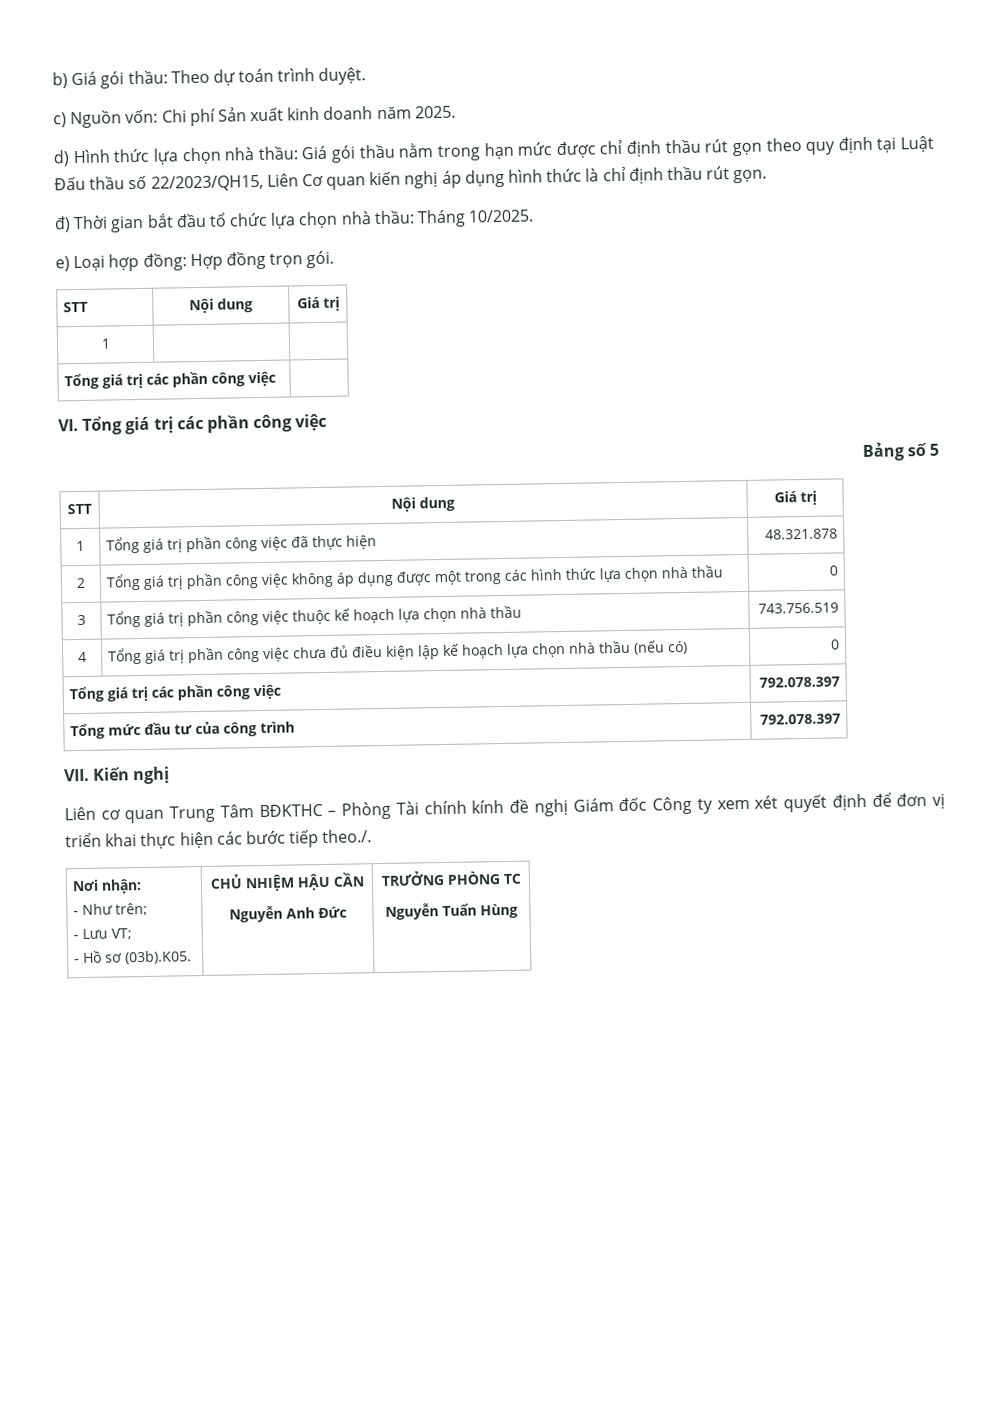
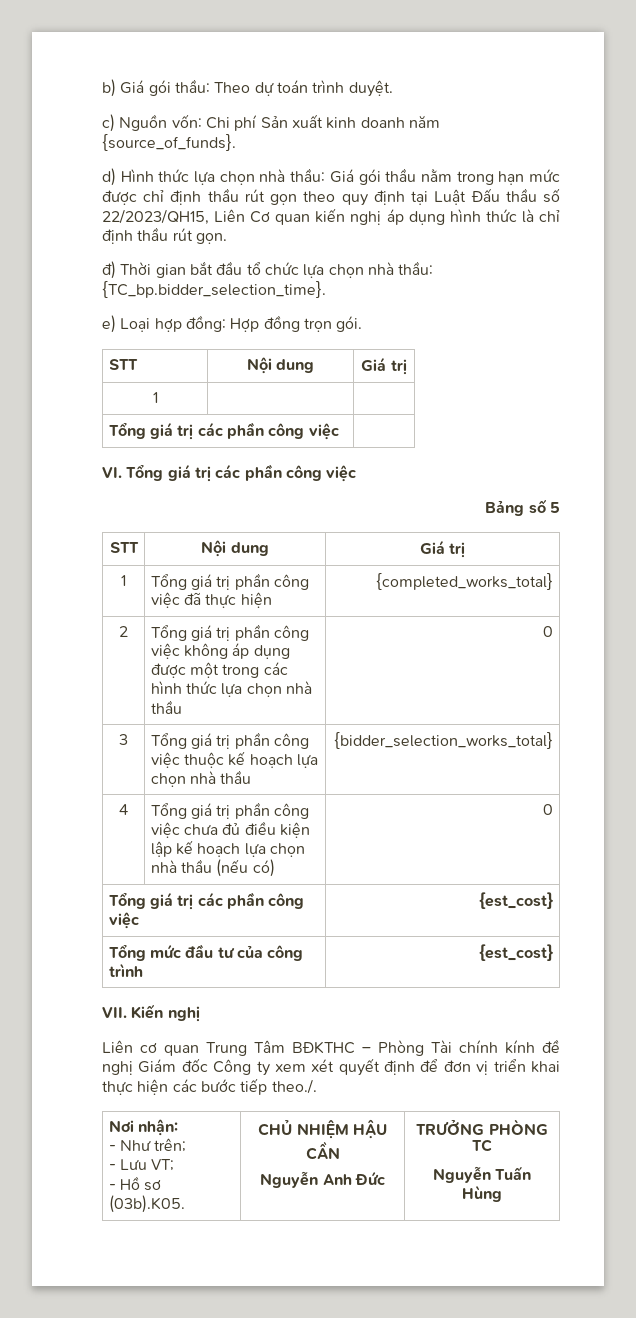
- c) Nguồn vốn: Chi phí Sản xuất kinh doanh năm 2025.
+ c) Nguồn vốn: Chi phí Sản xuất kinh doanh năm {source_of_funds}.
- đ) Thời gian bắt đầu tổ chức lựa chọn nhà thầu: Tháng 10/2025.
+ đ) Thời gian bắt đầu tổ chức lựa chọn nhà thầu: {TC_bp.bidder_selection_time}.
- 1 | Tổng giá trị phần công việc đã thực hiện | 48.321.878
+ 1 | Tổng giá trị phần công việc đã thực hiện | {completed_works_total}
- 3 | Tổng giá trị phần công việc thuộc kế hoạch lựa chọn nhà thầu | 743.756.519
+ 3 | Tổng giá trị phần công việc thuộc kế hoạch lựa chọn nhà thầu | {bidder_selection_works_total}
- Tổng giá trị các phần công việc | 792.078.397
+ Tổng giá trị các phần công việc | {est_cost}
- Tổng mức đầu tư của công trình | 792.078.397
+ Tổng mức đầu tư của công trình | {est_cost}

